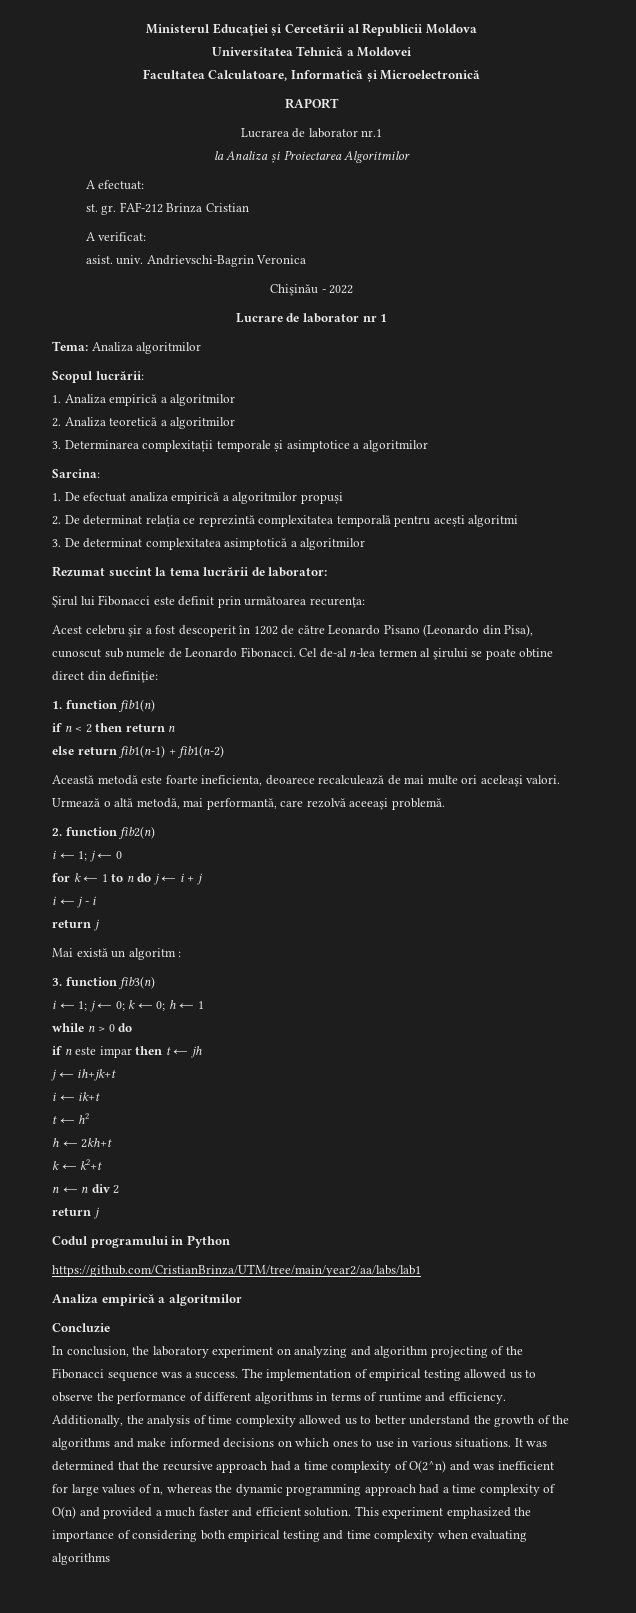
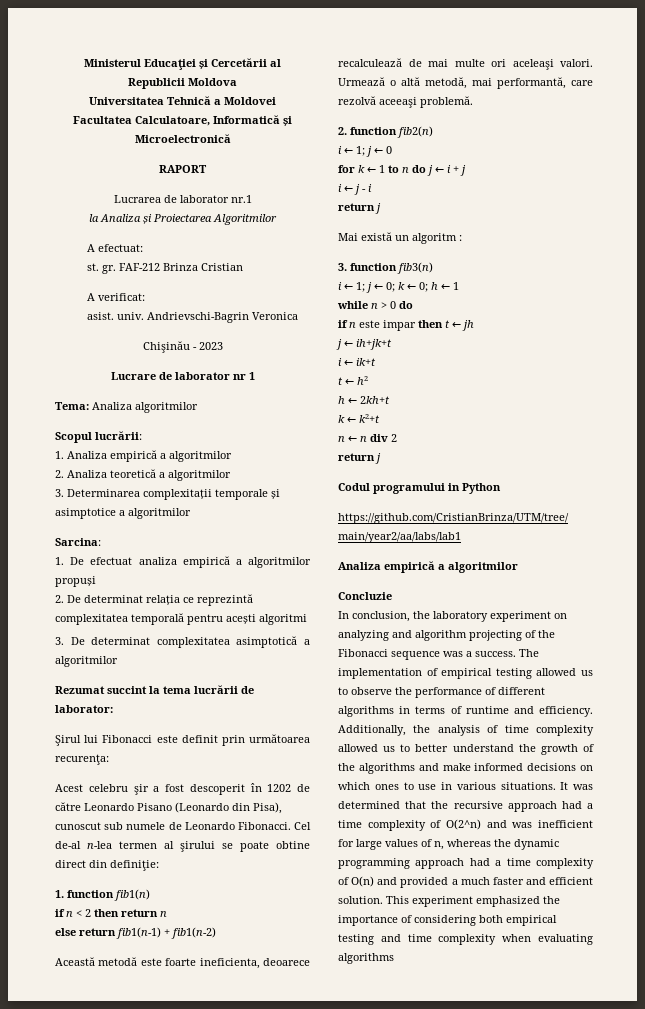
- Chişinău - 2022
+ Chişinău - 2023

